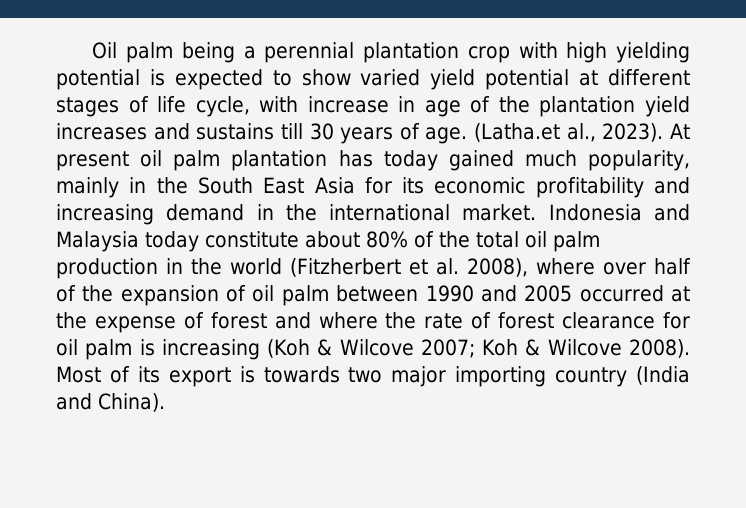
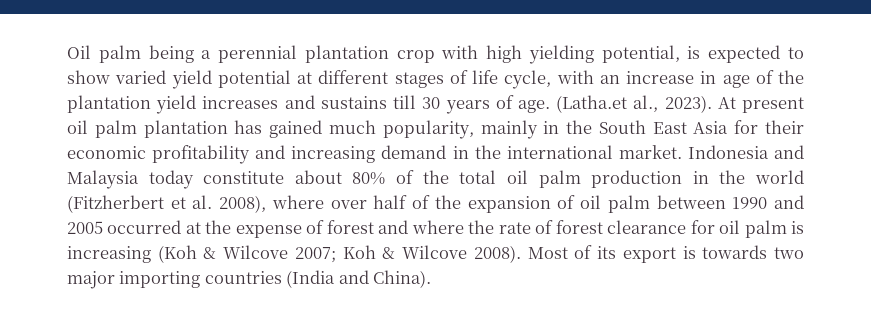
- Oil palm being a perennial plantation crop with high yielding potential is expected to show varied yield potential at different stages of life cycle, with increase in age of the plantation yield increases and sustains till 30 years of age.
+ Oil palm being a perennial plantation crop with high yielding potential, is expected to show varied yield potential at different stages of life cycle, with an increase in age of the plantation yield increases and sustains till 30 years of age.
- At present oil palm plantation has today gained much popularity, mainly in the South East Asia for its economic profitability and increasing demand in the international market.
+ At present oil palm plantation has gained much popularity, mainly in the South East Asia for their economic profitability and increasing demand in the international market.
- Most of its export is towards two major importing country (India and China).
+ Most of its export is towards two major importing countries (India and China).

